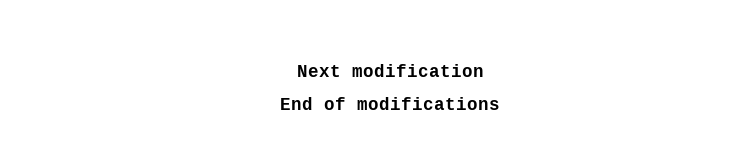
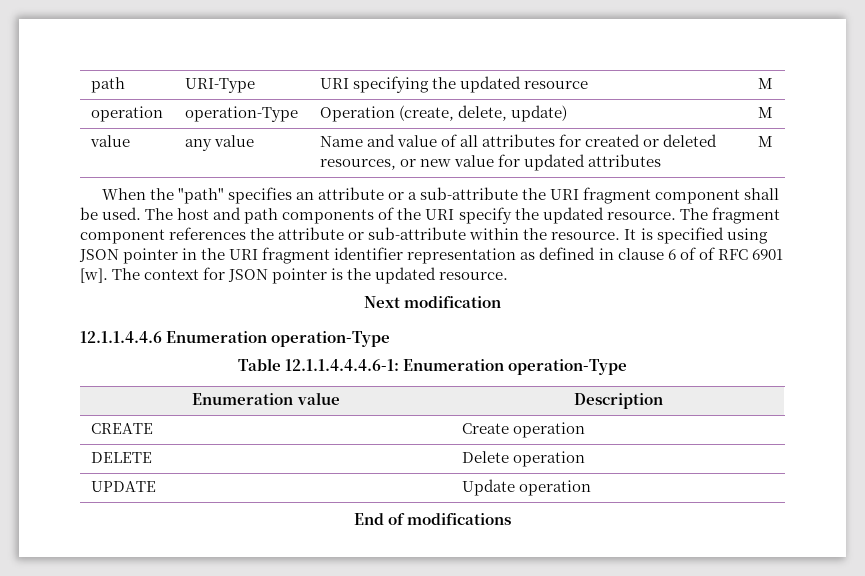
+ path | URI-Type | URI specifying the updated resource | M
+ operation | operation-Type | Operation (create, delete, update) | M
+ value | any value | Name and value of all attributes for created or deleted resources, or new value for updated attributes | M
+ When the "path" specifies an attribute or a sub-attribute the URI fragment component shall be used. The host and path components of the URI specify the updated resource. The fragment component references the attribute or sub-attribute within the resource. It is specified using JSON pointer in the URI fragment identifier representation as defined in clause 6 of of RFC 6901 [w]. The context for JSON pointer is the updated resource.
  Next modification
+ 12.1.1.4.4.6 Enumeration operation-Type
+ Table 12.1.1.4.4.4.6-1: Enumeration operation-Type
+ Enumeration value | Description
+ CREATE | Create operation
+ DELETE | Delete operation
+ UPDATE | Update operation

